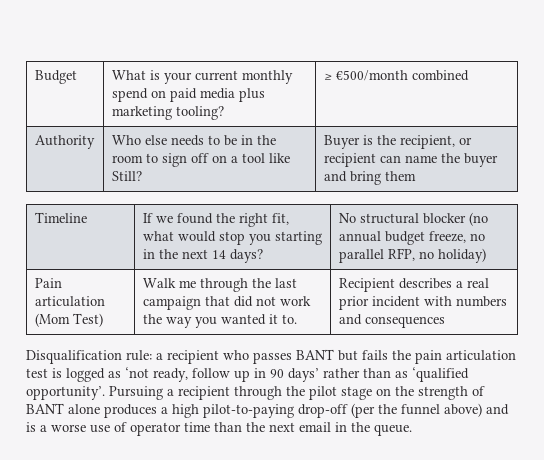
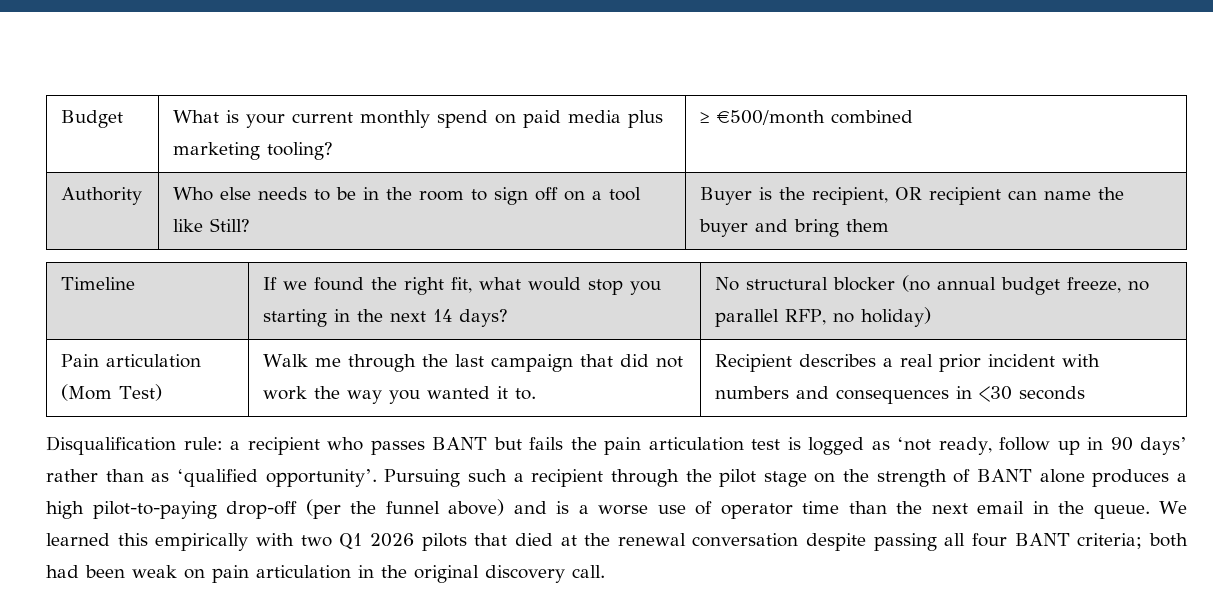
- Authority | Who else needs to be in the room to sign off on a tool like Still? | Buyer is the recipient, or recipient can name the buyer and bring them
+ Authority | Who else needs to be in the room to sign off on a tool like Still? | Buyer is the recipient, OR recipient can name the buyer and bring them
- Pain articulation (Mom Test) | Walk me through the last campaign that did not work the way you wanted it to. | Recipient describes a real prior incident with numbers and consequences
+ Pain articulation (Mom Test) | Walk me through the last campaign that did not work the way you wanted it to. | Recipient describes a real prior incident with numbers and consequences in <30 seconds
- Pursuing a recipient through the pilot stage on the strength of BANT alone produces a high pilot-to-paying drop-off (per the funnel above) and is a worse use of operator time than the next email in the queue.
+ Pursuing such a recipient through the pilot stage on the strength of BANT alone produces a high pilot-to-paying drop-off (per the funnel above) and is a worse use of operator time than the next email in the queue.
+ We learned this empirically with two Q1 2026 pilots that died at the renewal conversation despite passing all four BANT criteria; both had been weak on pain articulation in the original discovery call.

